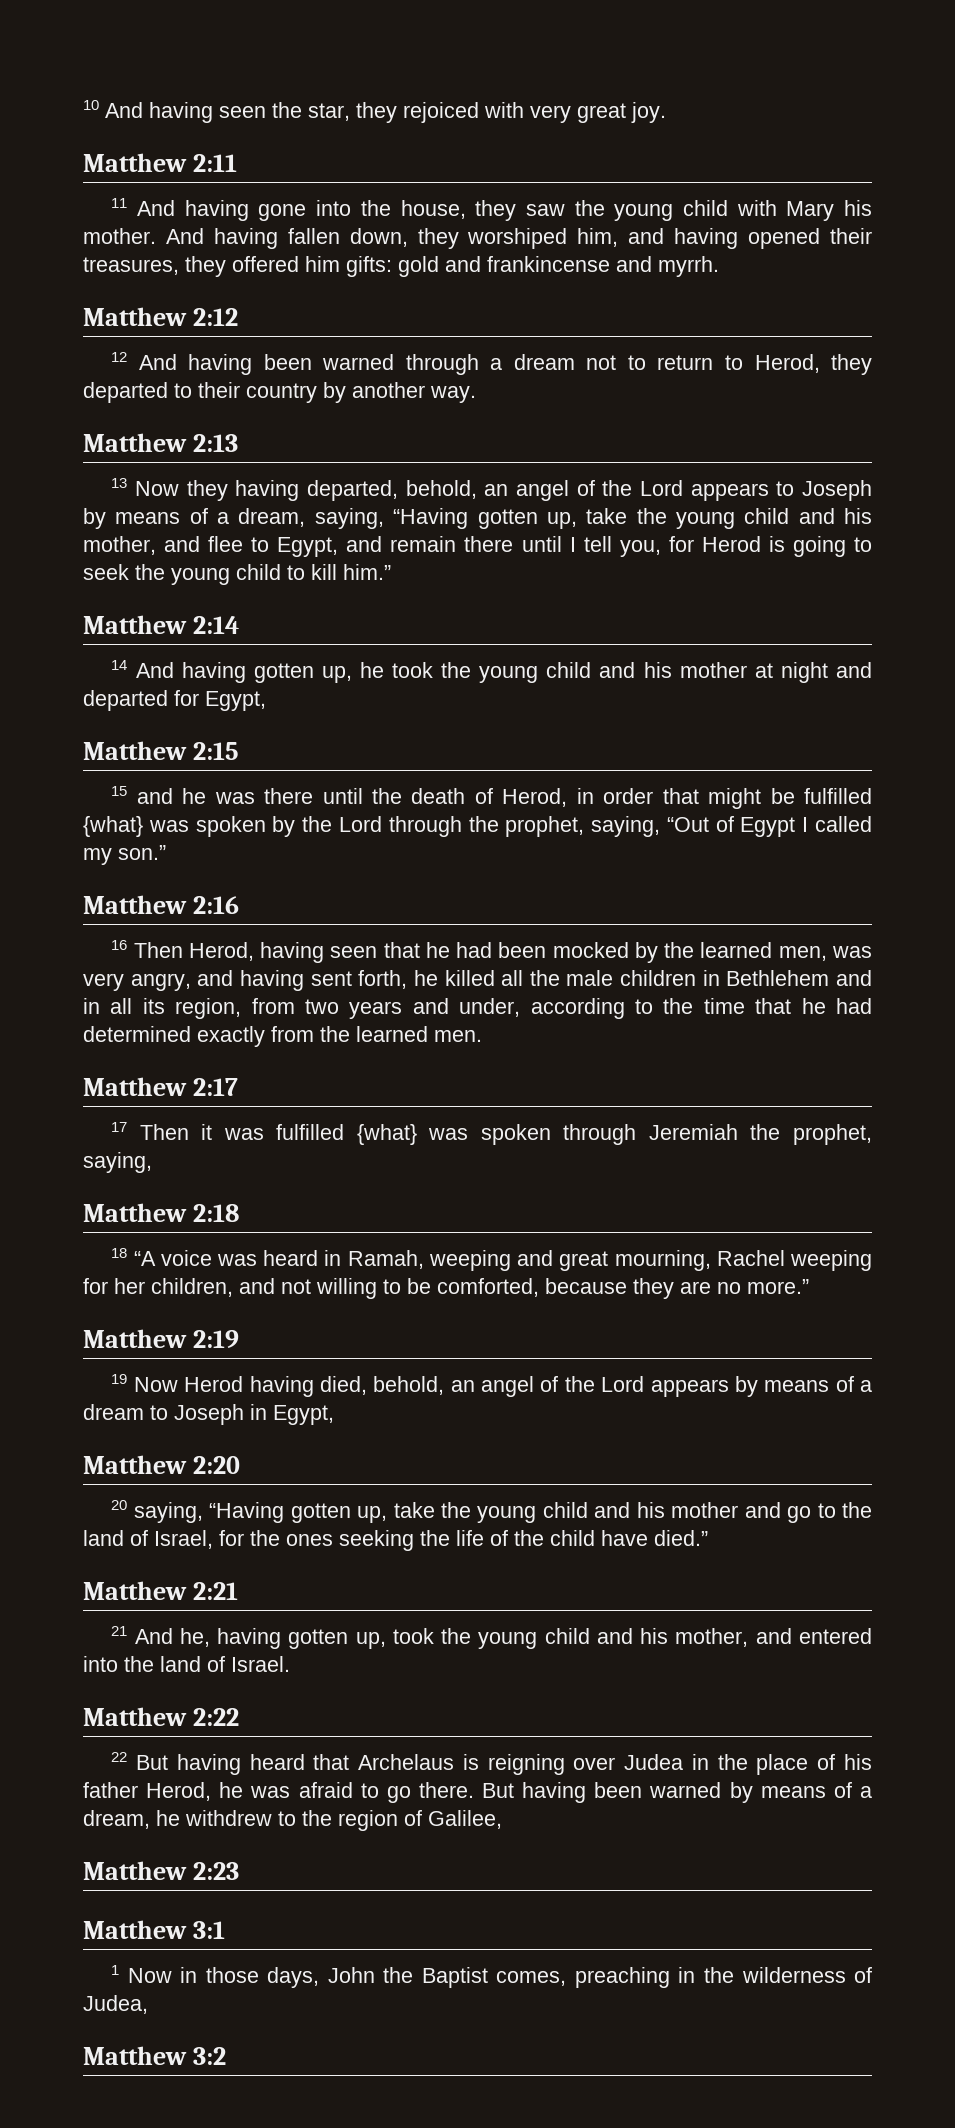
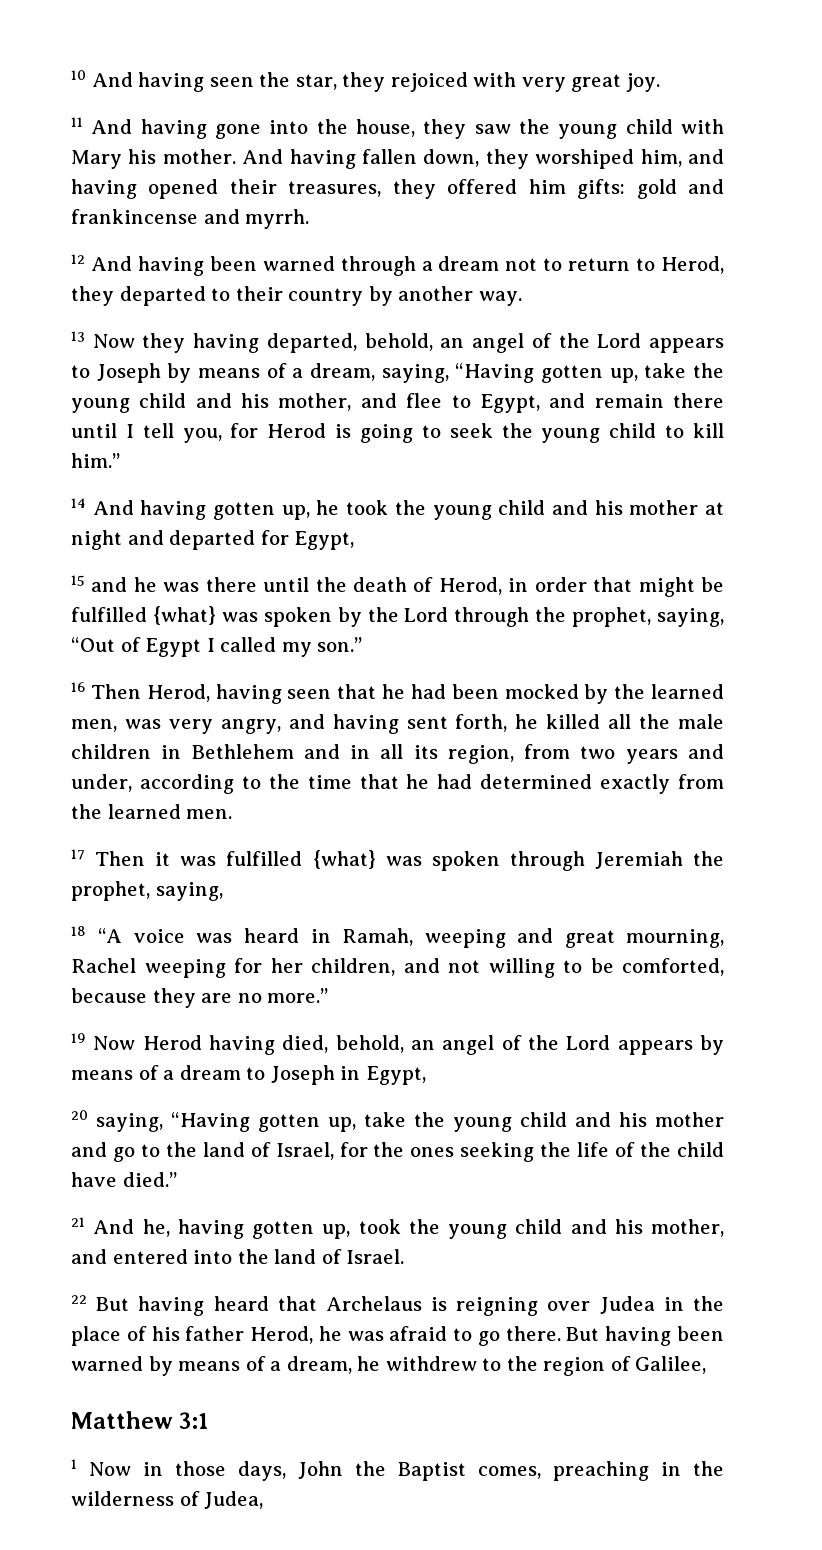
- Matthew 2:11
- Matthew 2:12
- Matthew 2:13
- Matthew 2:14
- Matthew 2:15
- Matthew 2:16
- Matthew 2:17
- Matthew 2:18
- Matthew 2:19
- Matthew 2:20
- Matthew 2:21
- Matthew 2:22
- Matthew 2:23
- Matthew 3:2

